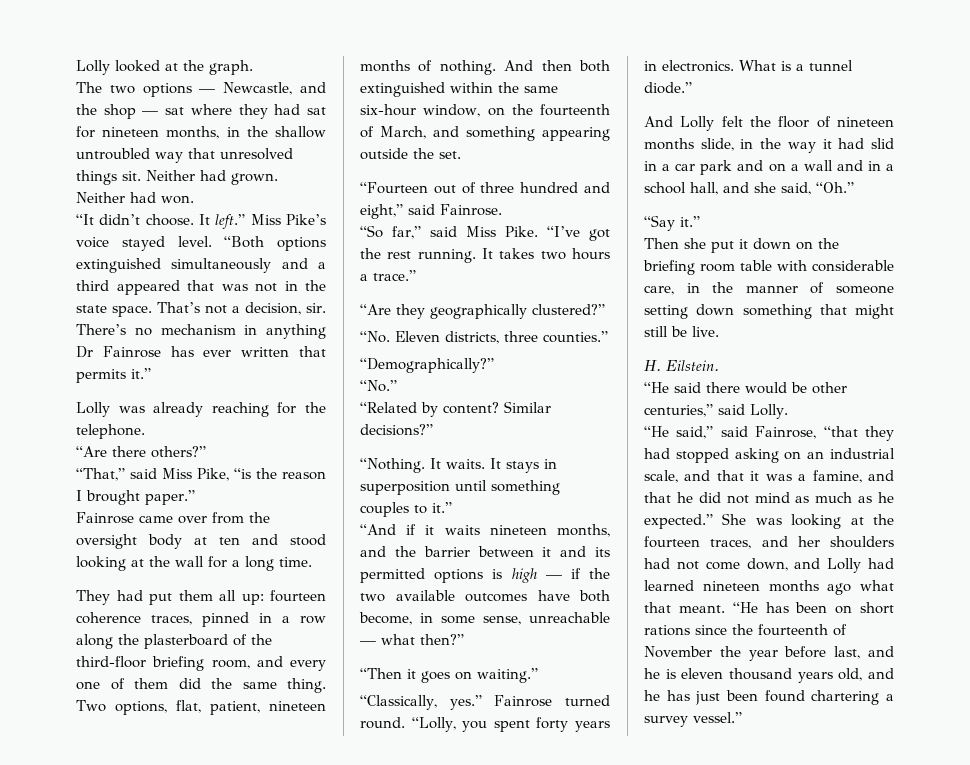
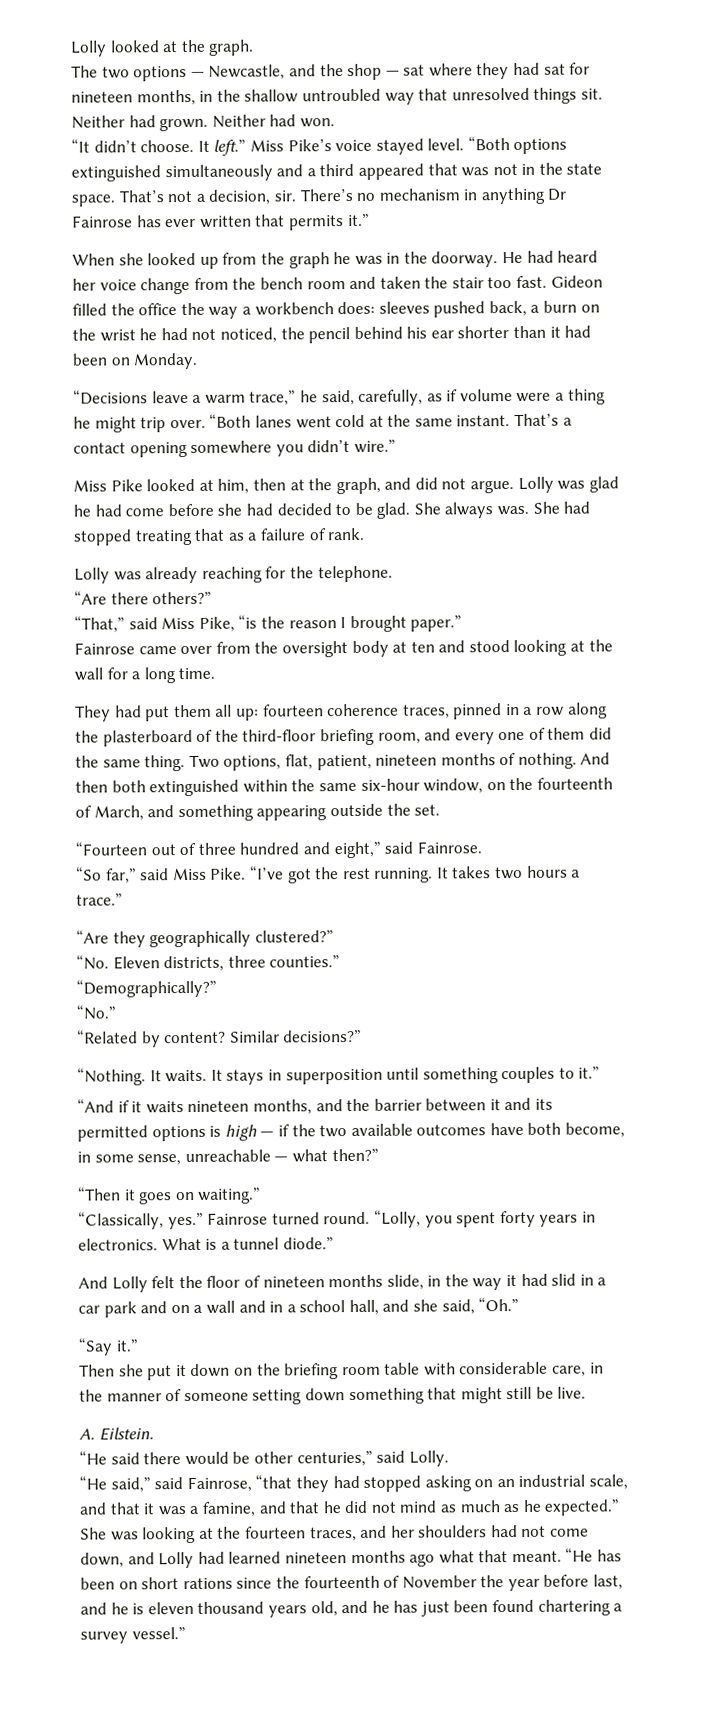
+ When she looked up from the graph he was in the doorway. He had heard her voice change from the bench room and taken the stair too fast. Gideon filled the office the way a workbench does: sleeves pushed back, a burn on the wrist he had not noticed, the pencil behind his ear shorter than it had been on Monday.
+ “Decisions leave a warm trace,” he said, carefully, as if volume were a thing he might trip over. “Both lanes went cold at the same instant. That’s a contact opening somewhere you didn’t wire.”
+ Miss Pike looked at him, then at the graph, and did not argue. Lolly was glad he had come before she had decided to be glad. She always was. She had stopped treating that as a failure of rank.
- H. Eilstein.
+ A. Eilstein.

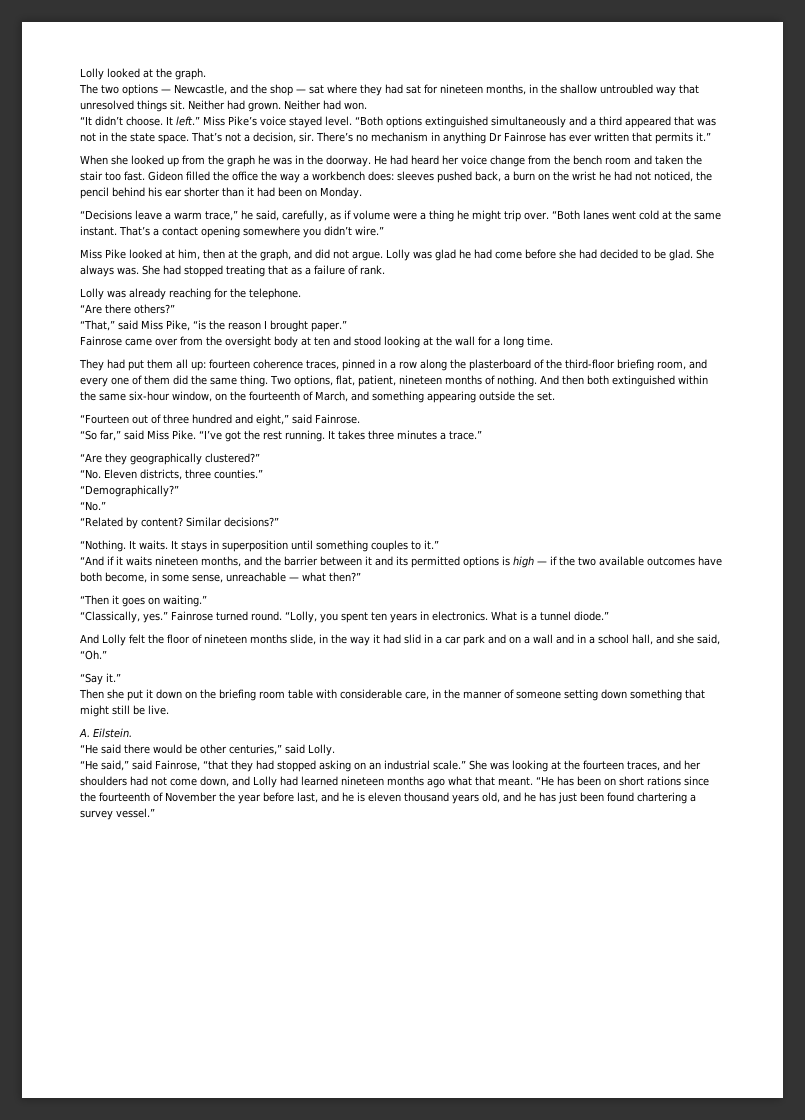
- It takes two hours a trace.”
+ It takes three minutes a trace.”
- “Lolly, you spent forty years in electronics.
+ “Lolly, you spent ten years in electronics.
- “He said,” said Fainrose, “that they had stopped asking on an industrial scale, and that it was a famine, and that he did not mind as much as he expected.”
+ “He said,” said Fainrose, “that they had stopped asking on an industrial scale.”

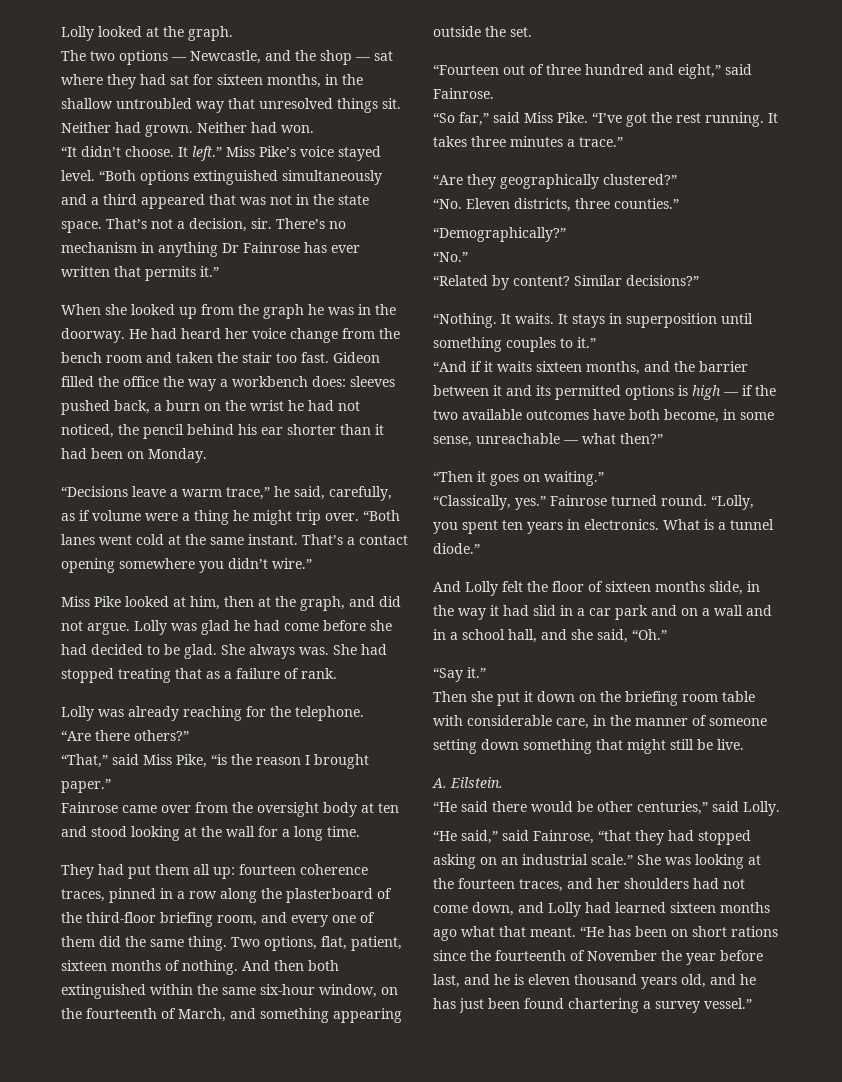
- The two options — Newcastle, and the shop — sat where they had sat for nineteen months, in the shallow untroubled way that unresolved things sit.
+ The two options — Newcastle, and the shop — sat where they had sat for sixteen months, in the shallow untroubled way that unresolved things sit.
- Two options, flat, patient, nineteen months of nothing.
+ Two options, flat, patient, sixteen months of nothing.
- “And if it waits nineteen months, and the barrier between it and its permitted options is high — if the two available outcomes have both become, in some sense, unreachable — what then?”
+ “And if it waits sixteen months, and the barrier between it and its permitted options is high — if the two available outcomes have both become, in some sense, unreachable — what then?”
- And Lolly felt the floor of nineteen months slide, in the way it had slid in a car park and on a wall and in a school hall, and she said, “Oh.”
+ And Lolly felt the floor of sixteen months slide, in the way it had slid in a car park and on a wall and in a school hall, and she said, “Oh.”
- She was looking at the fourteen traces, and her shoulders had not come down, and Lolly had learned nineteen months ago what that meant.
+ She was looking at the fourteen traces, and her shoulders had not come down, and Lolly had learned sixteen months ago what that meant.

